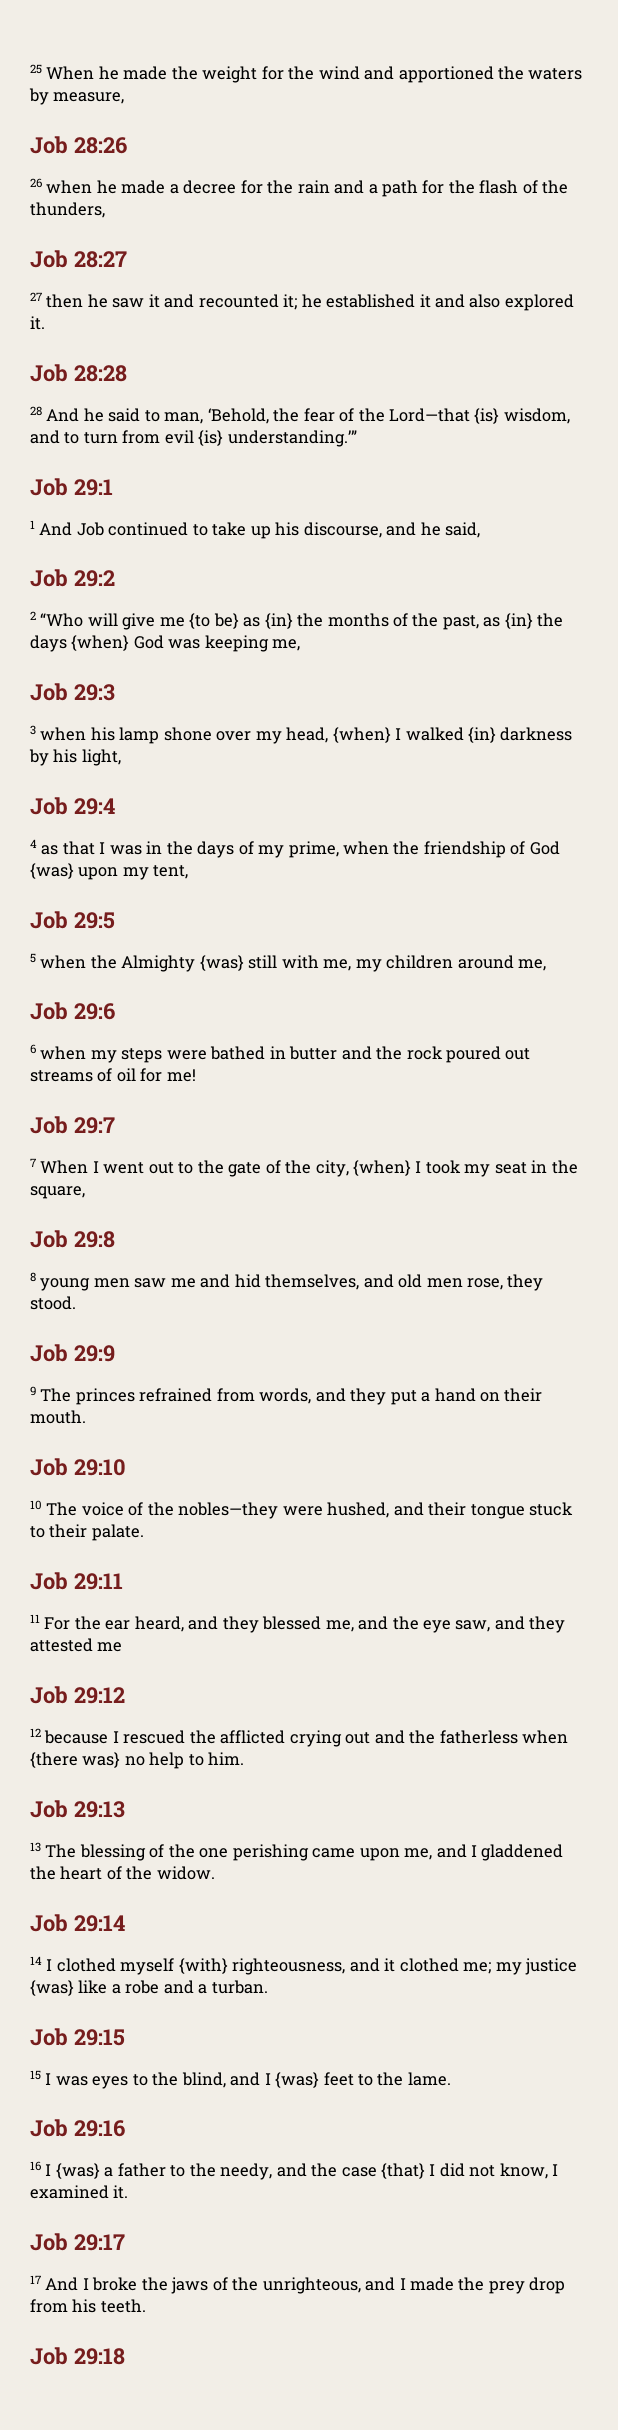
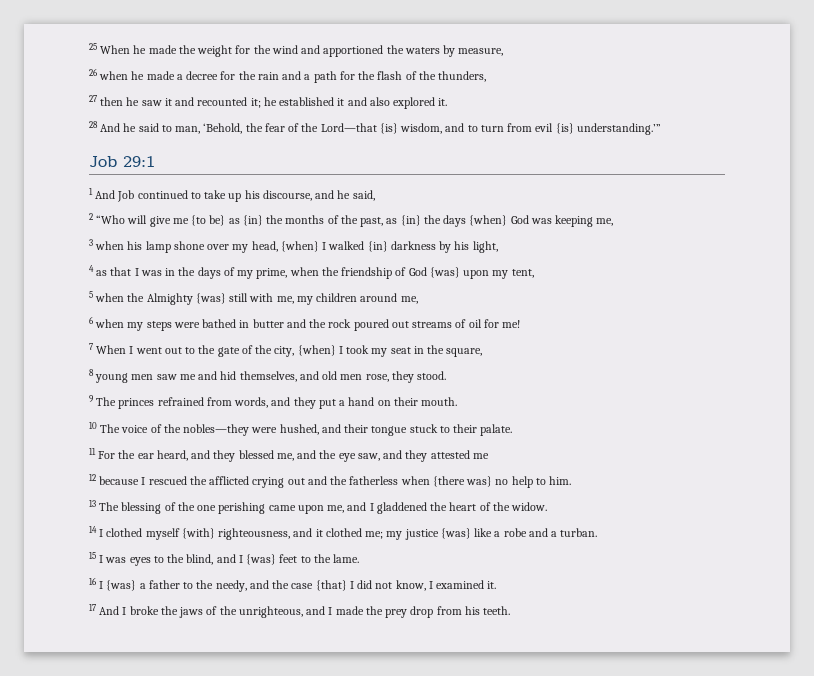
- Job 28:26
- Job 28:27
- Job 28:28
- Job 29:2
- Job 29:3
- Job 29:4
- Job 29:5
- Job 29:6
- Job 29:7
- Job 29:8
- Job 29:9
- Job 29:10
- Job 29:11
- Job 29:12
- Job 29:13
- Job 29:14
- Job 29:15
- Job 29:16
- Job 29:17
- Job 29:18

